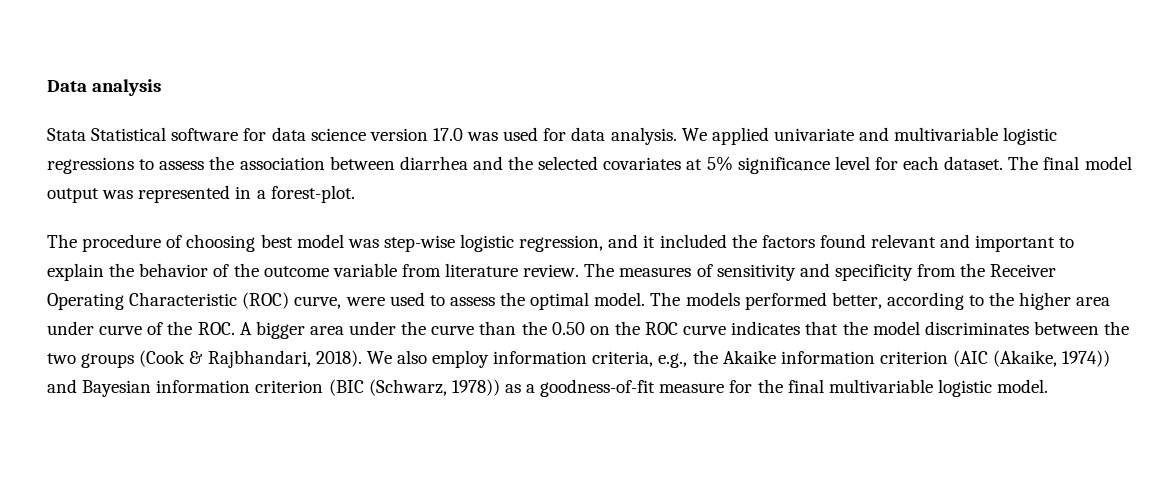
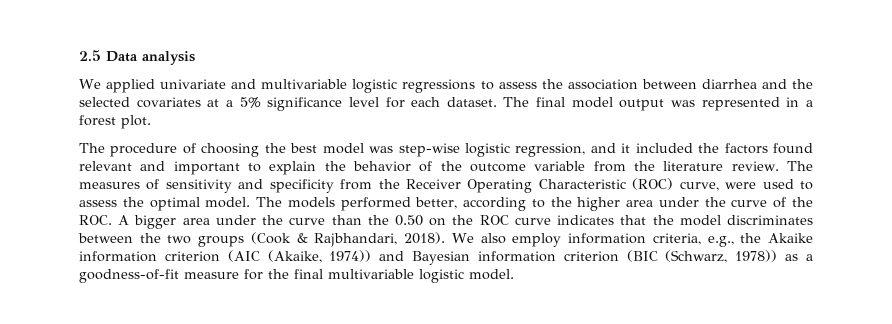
- Data analysis
+ 2.5 Data analysis
- Stata Statistical software for data science version 17.0 was used for data analysis. We applied univariate and multivariable logistic regressions to assess the association between diarrhea and the selected covariates at 5% significance level for each dataset.
+ We applied univariate and multivariable logistic regressions to assess the association between diarrhea and the selected covariates at a 5% significance level for each dataset.
- The final model output was represented in a forest-plot.
+ The final model output was represented in a forest plot.
- The procedure of choosing best model was step-wise logistic regression, and it included the factors found relevant and important to explain the behavior of the outcome variable from literature review.
+ The procedure of choosing the best model was step-wise logistic regression, and it included the factors found relevant and important to explain the behavior of the outcome variable from the literature review.
- The models performed better, according to the higher area under curve of the ROC. A bigger area under the curve than the 0.50 on the ROC curve indicates that the model discriminates between the two groups (Cook & Rajbhandari, 2018).
+ The models performed better, according to the higher area under the curve of the ROC. A bigger area under the curve than the 0.50 on the ROC curve indicates that the model discriminates between the two groups (Cook & Rajbhandari, 2018).

